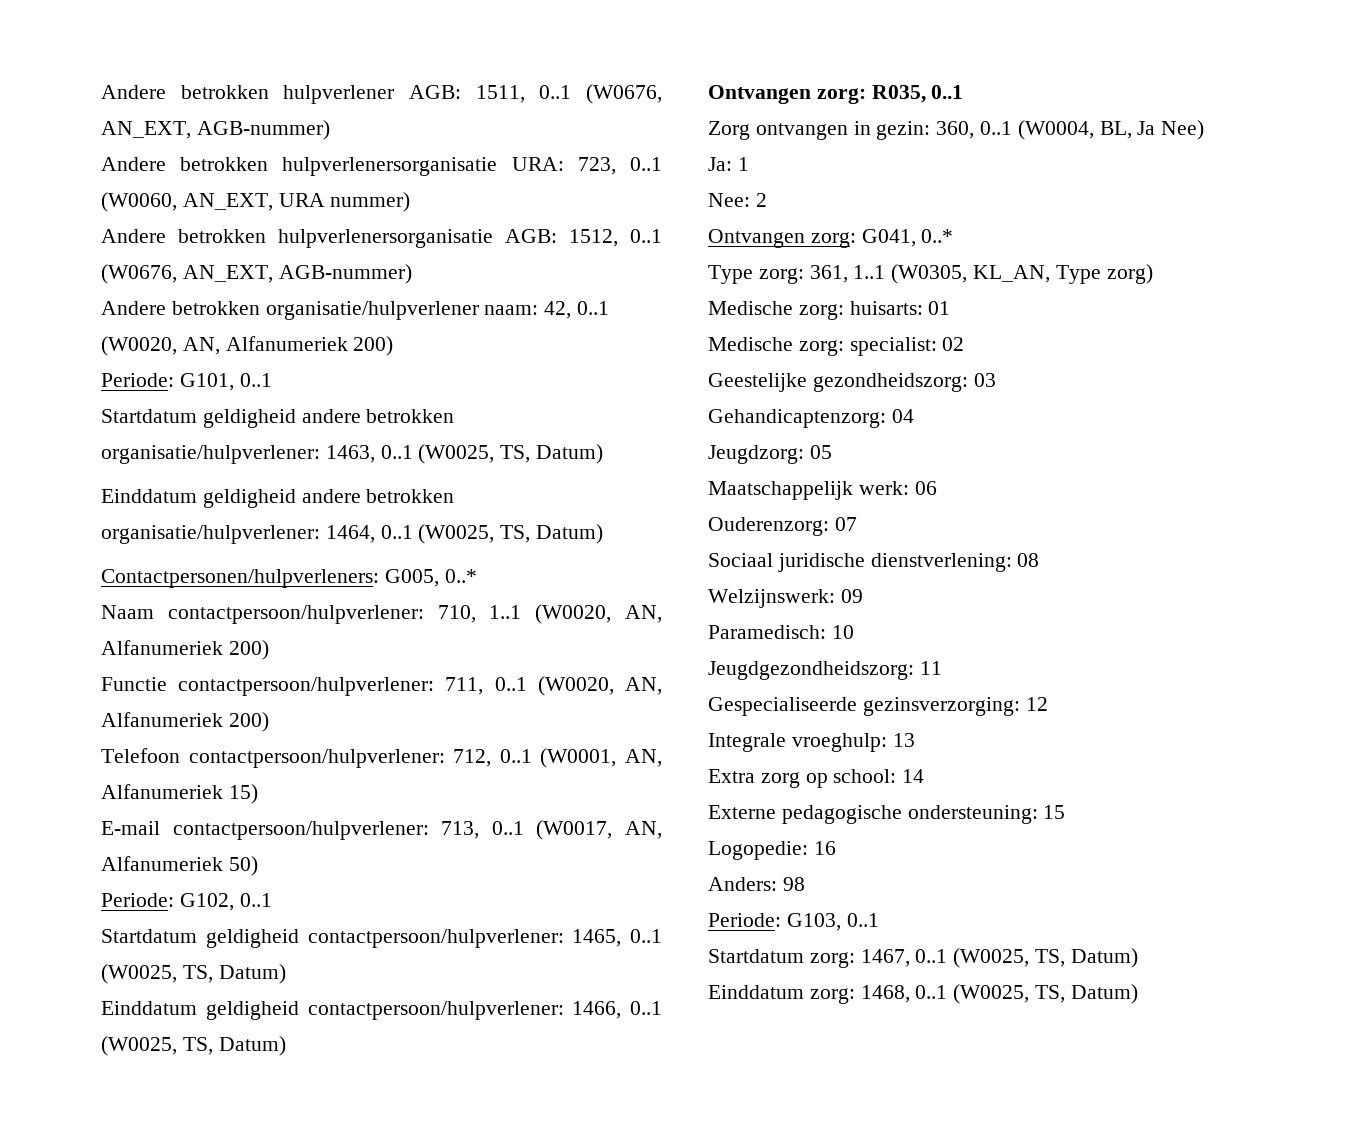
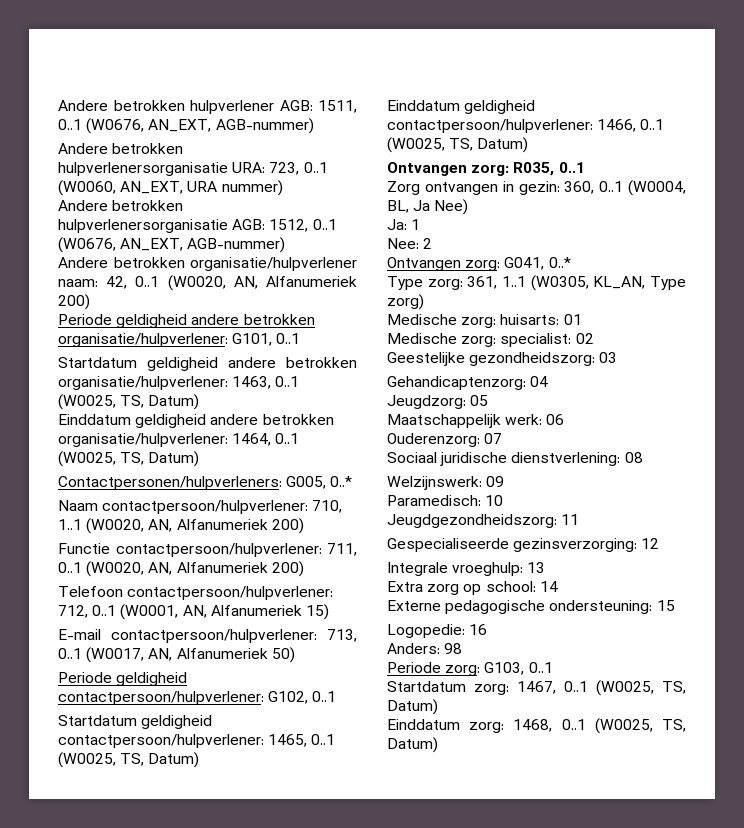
- Periode: G101, 0..1
+ Periode geldigheid andere betrokken organisatie/hulpverlener: G101, 0..1
- Periode: G102, 0..1
+ Periode geldigheid contactpersoon/hulpverlener: G102, 0..1
- Periode: G103, 0..1
+ Periode zorg: G103, 0..1

